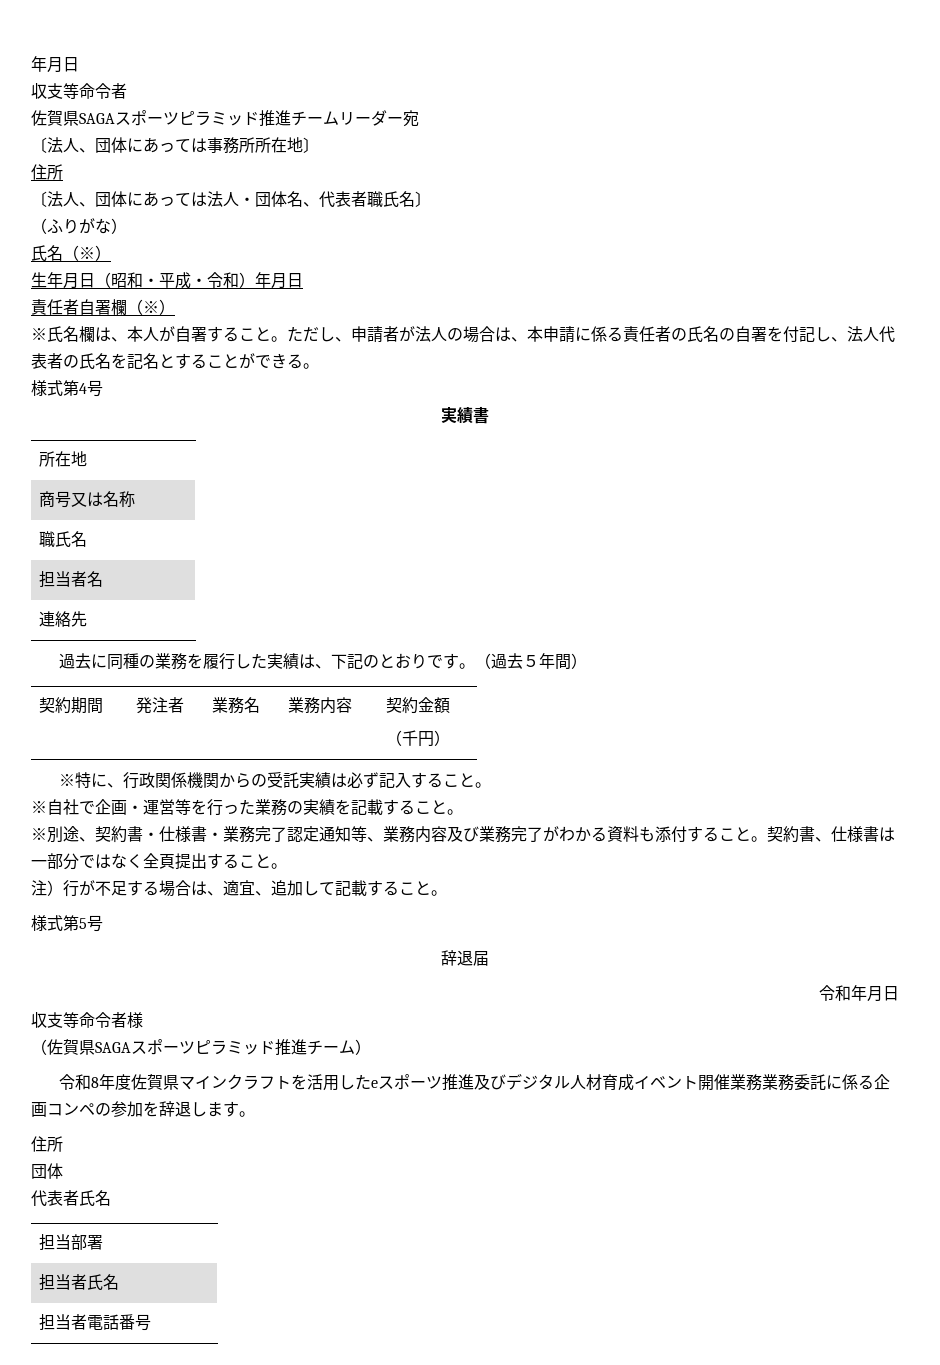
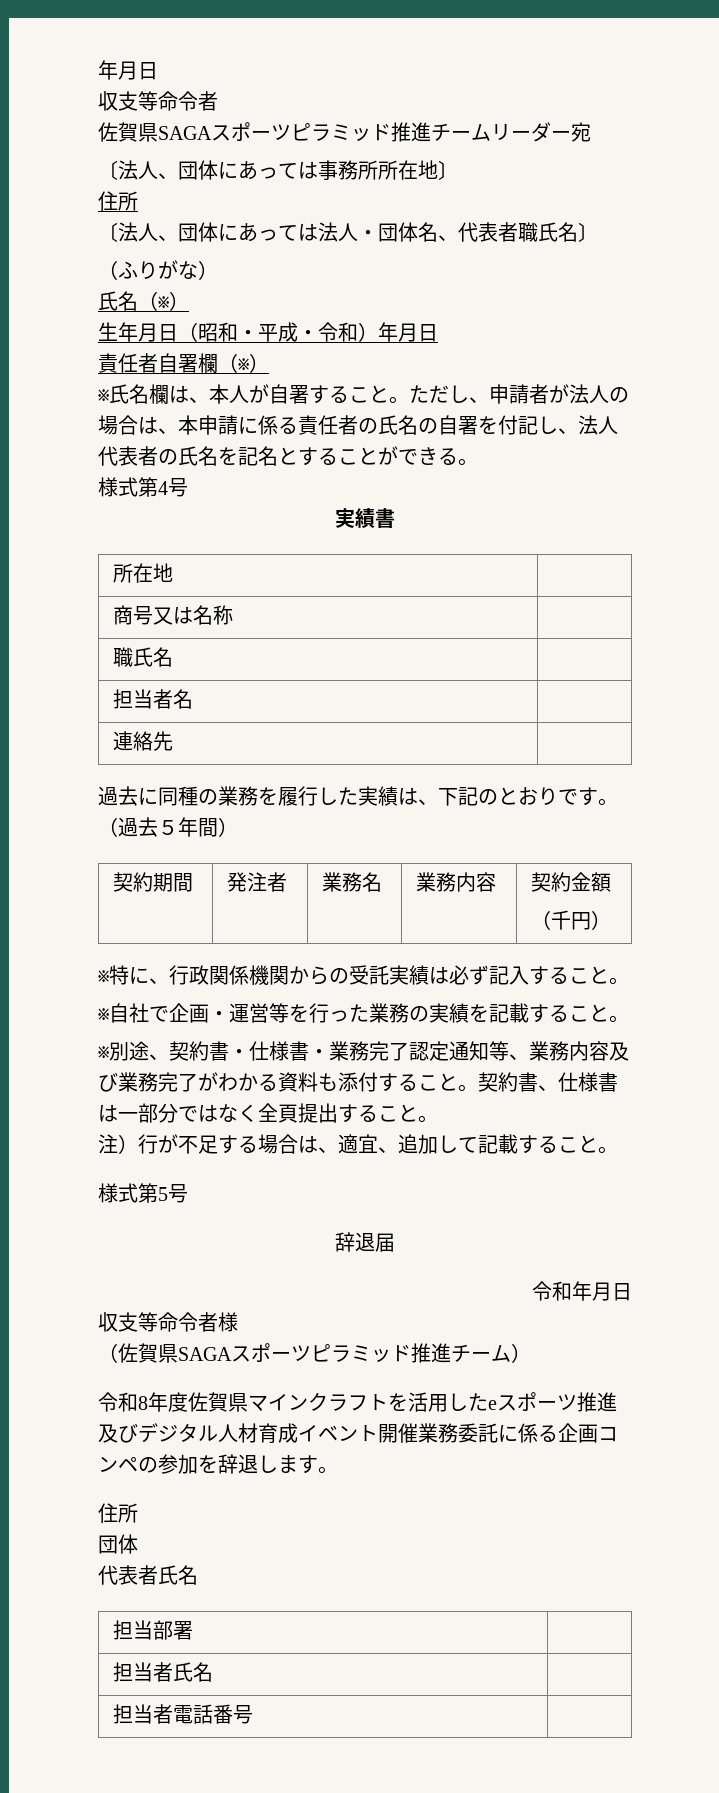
- 令和8年度佐賀県マインクラフトを活用したeスポーツ推進及びデジタル人材育成イベント開催業務業務委託に係る企画コンペの参加を辞退します。
+ 令和8年度佐賀県マインクラフトを活用したeスポーツ推進及びデジタル人材育成イベント開催業務委託に係る企画コンペの参加を辞退します。

